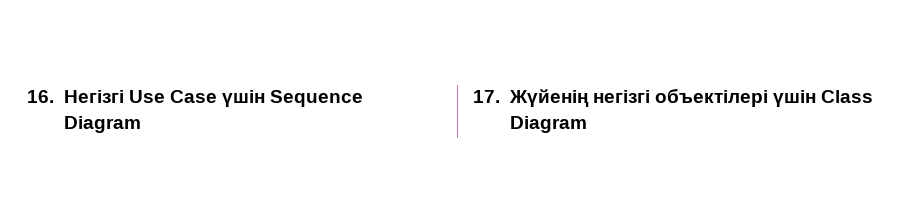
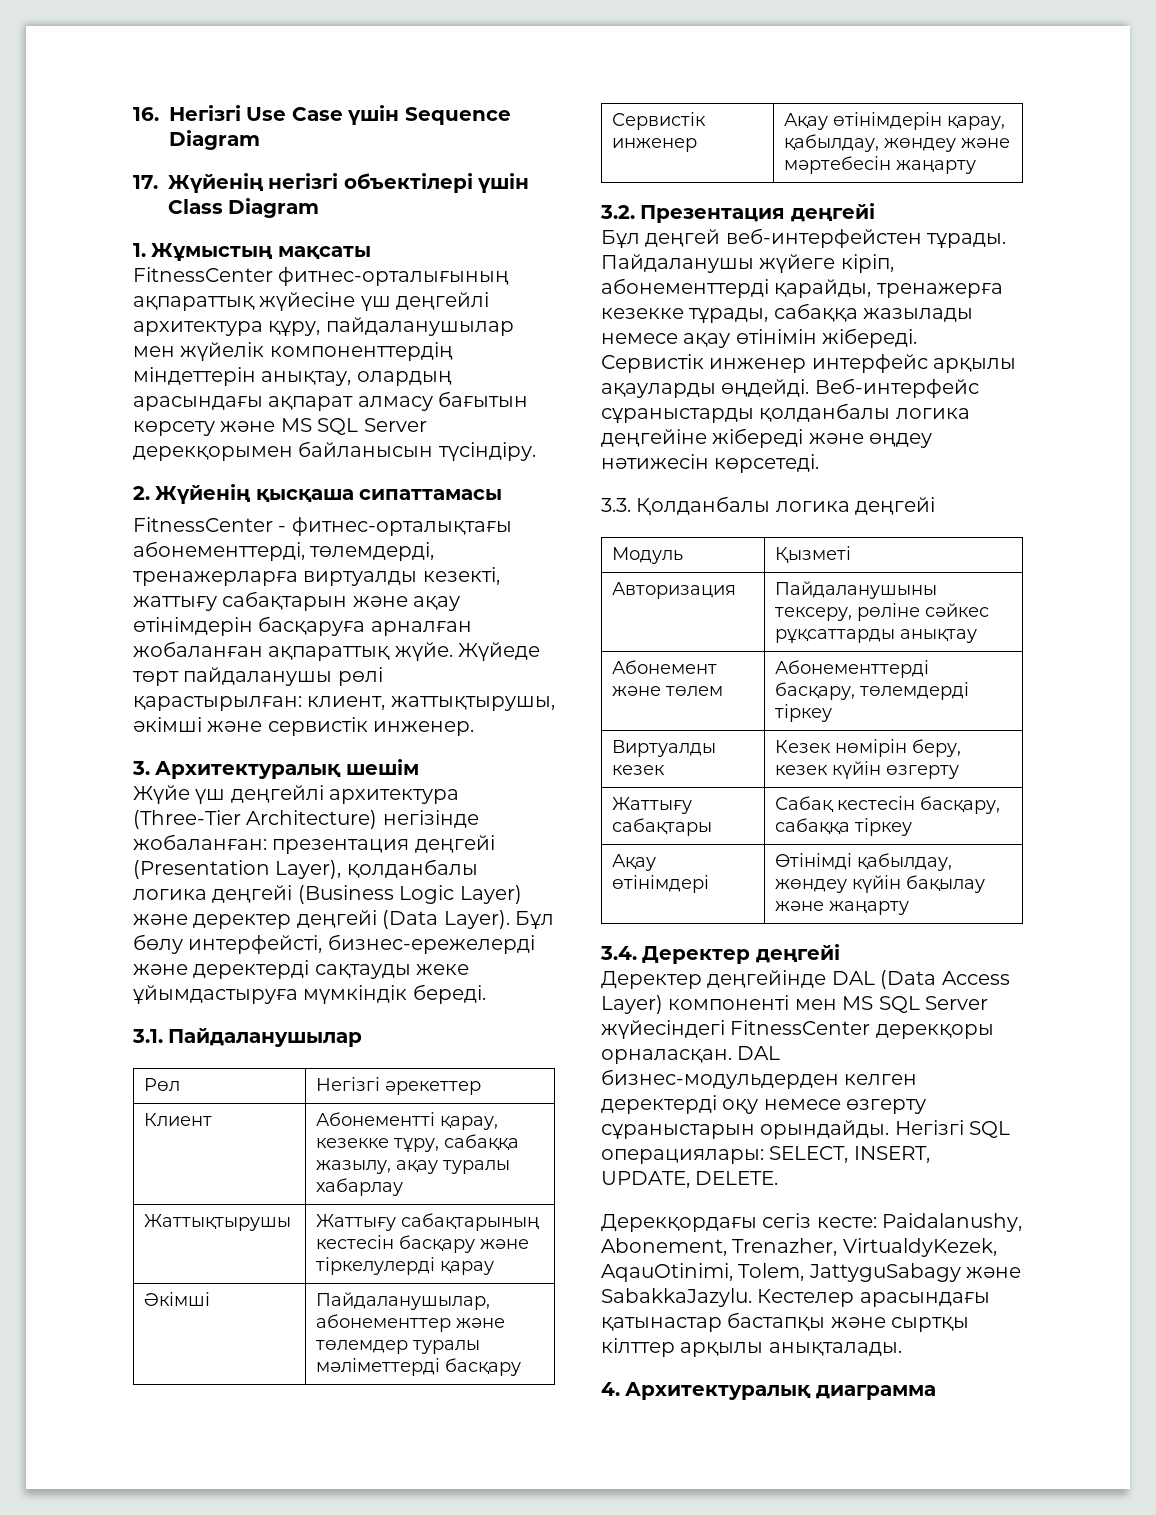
+ 1. Жұмыстың мақсаты
+ FitnessCenter фитнес-орталығының ақпараттық жүйесіне үш деңгейлі архитектура құру, пайдаланушылар мен жүйелік компоненттердің міндеттерін анықтау, олардың арасындағы ақпарат алмасу бағытын көрсету және MS SQL Server дерекқорымен байланысын түсіндіру.
+ 2. Жүйенің қысқаша сипаттамасы
+ FitnessCenter - фитнес-орталықтағы абонементтерді, төлемдерді, тренажерларға виртуалды кезекті, жаттығу сабақтарын және ақау өтінімдерін басқаруға арналған жобаланған ақпараттық жүйе. Жүйеде төрт пайдаланушы рөлі қарастырылған: клиент, жаттықтырушы, әкімші және сервистік инженер.
+ 3. Архитектуралық шешім
+ Жүйе үш деңгейлі архитектура (Three-Tier Architecture) негізінде жобаланған: презентация деңгейі (Presentation Layer), қолданбалы логика деңгейі (Business Logic Layer) және деректер деңгейі (Data Layer). Бұл бөлу интерфейсті, бизнес-ережелерді және деректерді сақтауды жеке ұйымдастыруға мүмкіндік береді.
+ 3.1. Пайдаланушылар
+ Рөл | Негізгі әрекеттер
+ Клиент | Абонементті қарау, кезекке тұру, сабаққа жазылу, ақау туралы хабарлау
+ Жаттықтырушы | Жаттығу сабақтарының кестесін басқару және тіркелулерді қарау
+ Әкімші | Пайдаланушылар, абонементтер және төлемдер туралы мәліметтерді басқару
+ Сервистік инженер | Ақау өтінімдерін қарау, қабылдау, жөндеу және мәртебесін жаңарту
+ 3.2. Презентация деңгейі
+ Бұл деңгей веб-интерфейстен тұрады. Пайдаланушы жүйеге кіріп, абонементтерді қарайды, тренажерға кезекке тұрады, сабаққа жазылады немесе ақау өтінімін жібереді. Сервистік инженер интерфейс арқылы ақауларды өңдейді. Веб-интерфейс сұраныстарды қолданбалы логика деңгейіне жібереді және өңдеу нәтижесін көрсетеді.
+ 3.3. Қолданбалы логика деңгейі
+ Модуль | Қызметі
+ Авторизация | Пайдаланушыны тексеру, рөліне сәйкес рұқсаттарды анықтау
+ Абонемент және төлем | Абонементтерді басқару, төлемдерді тіркеу
+ Виртуалды кезек | Кезек нөмірін беру, кезек күйін өзгерту
+ Жаттығу сабақтары | Сабақ кестесін басқару, сабаққа тіркеу
+ Ақау өтінімдері | Өтінімді қабылдау, жөндеу күйін бақылау және жаңарту
+ 3.4. Деректер деңгейі
+ Деректер деңгейінде DAL (Data Access Layer) компоненті мен MS SQL Server жүйесіндегі FitnessCenter дерекқоры орналасқан. DAL бизнес-модульдерден келген деректерді оқу немесе өзгерту сұраныстарын орындайды. Негізгі SQL операциялары: SELECT, INSERT, UPDATE, DELETE.
+ Дерекқордағы сегіз кесте: Paidalanushy, Abonement, Trenazher, VirtualdyKezek, AqauOtinimi, Tolem, JattyguSabagy және SabakkaJazylu. Кестелер арасындағы қатынастар бастапқы және сыртқы кілттер арқылы анықталады.
+ 4. Архитектуралық диаграмма

